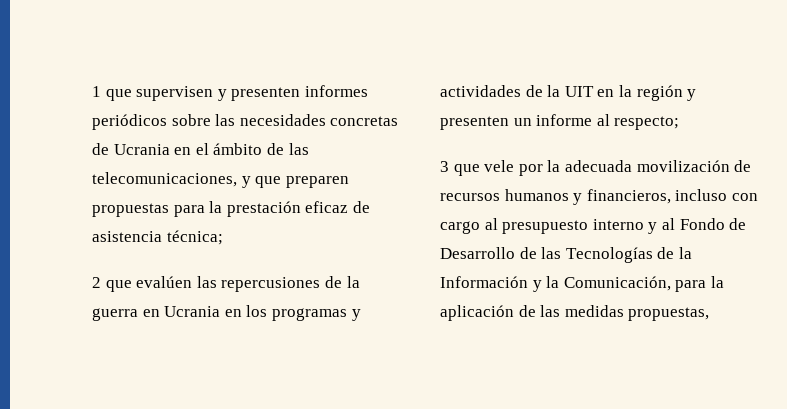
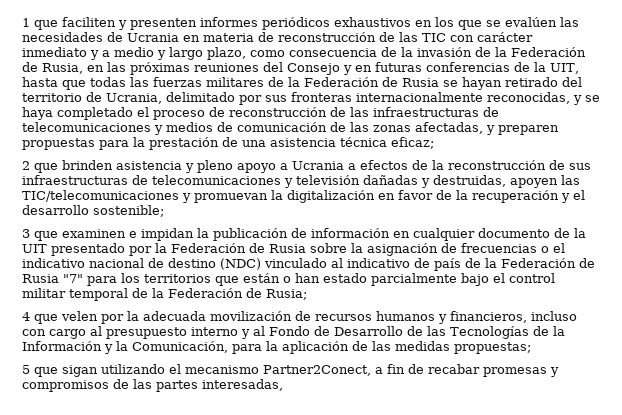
- 1 que supervisen y presenten informes periódicos sobre las necesidades concretas de Ucrania en el ámbito de las telecomunicaciones, y que preparen propuestas para la prestación eficaz de asistencia técnica;
- 2 que evalúen las repercusiones de la guerra en Ucrania en los programas y actividades de la UIT en la región y presenten un informe al respecto;
- 3 que vele por la adecuada movilización de recursos humanos y financieros, incluso con cargo al presupuesto interno y al Fondo de Desarrollo de las Tecnologías de la Información y la Comunicación, para la aplicación de las medidas propuestas,
+ 1 que faciliten y presenten informes periódicos exhaustivos en los que se evalúen las necesidades de Ucrania en materia de reconstrucción de las TIC con carácter inmediato y a medio y largo plazo, como consecuencia de la invasión de la Federación de Rusia, en las próximas reuniones del Consejo y en futuras conferencias de la UIT, hasta que todas las fuerzas militares de la Federación de Rusia se hayan retirado del territorio de Ucrania, delimitado por sus fronteras internacionalmente reconocidas, y se haya completado el proceso de reconstrucción de las infraestructuras de telecomunicaciones y medios de comunicación de las zonas afectadas, y preparen propuestas para la prestación de una asistencia técnica eficaz;
+ 2 que brinden asistencia y pleno apoyo a Ucrania a efectos de la reconstrucción de sus infraestructuras de telecomunicaciones y televisión dañadas y destruidas, apoyen las TIC/telecomunicaciones y promuevan la digitalización en favor de la recuperación y el desarrollo sostenible;
+ 3 que examinen e impidan la publicación de información en cualquier documento de la UIT presentado por la Federación de Rusia sobre la asignación de frecuencias o el indicativo nacional de destino (NDC) vinculado al indicativo de país de la Federación de Rusia "7" para los territorios que están o han estado parcialmente bajo el control militar temporal de la Federación de Rusia;
+ 4 que velen por la adecuada movilización de recursos humanos y financieros, incluso con cargo al presupuesto interno y al Fondo de Desarrollo de las Tecnologías de la Información y la Comunicación, para la aplicación de las medidas propuestas;
+ 5 que sigan utilizando el mecanismo Partner2Conect, a fin de recabar promesas y compromisos de las partes interesadas,

